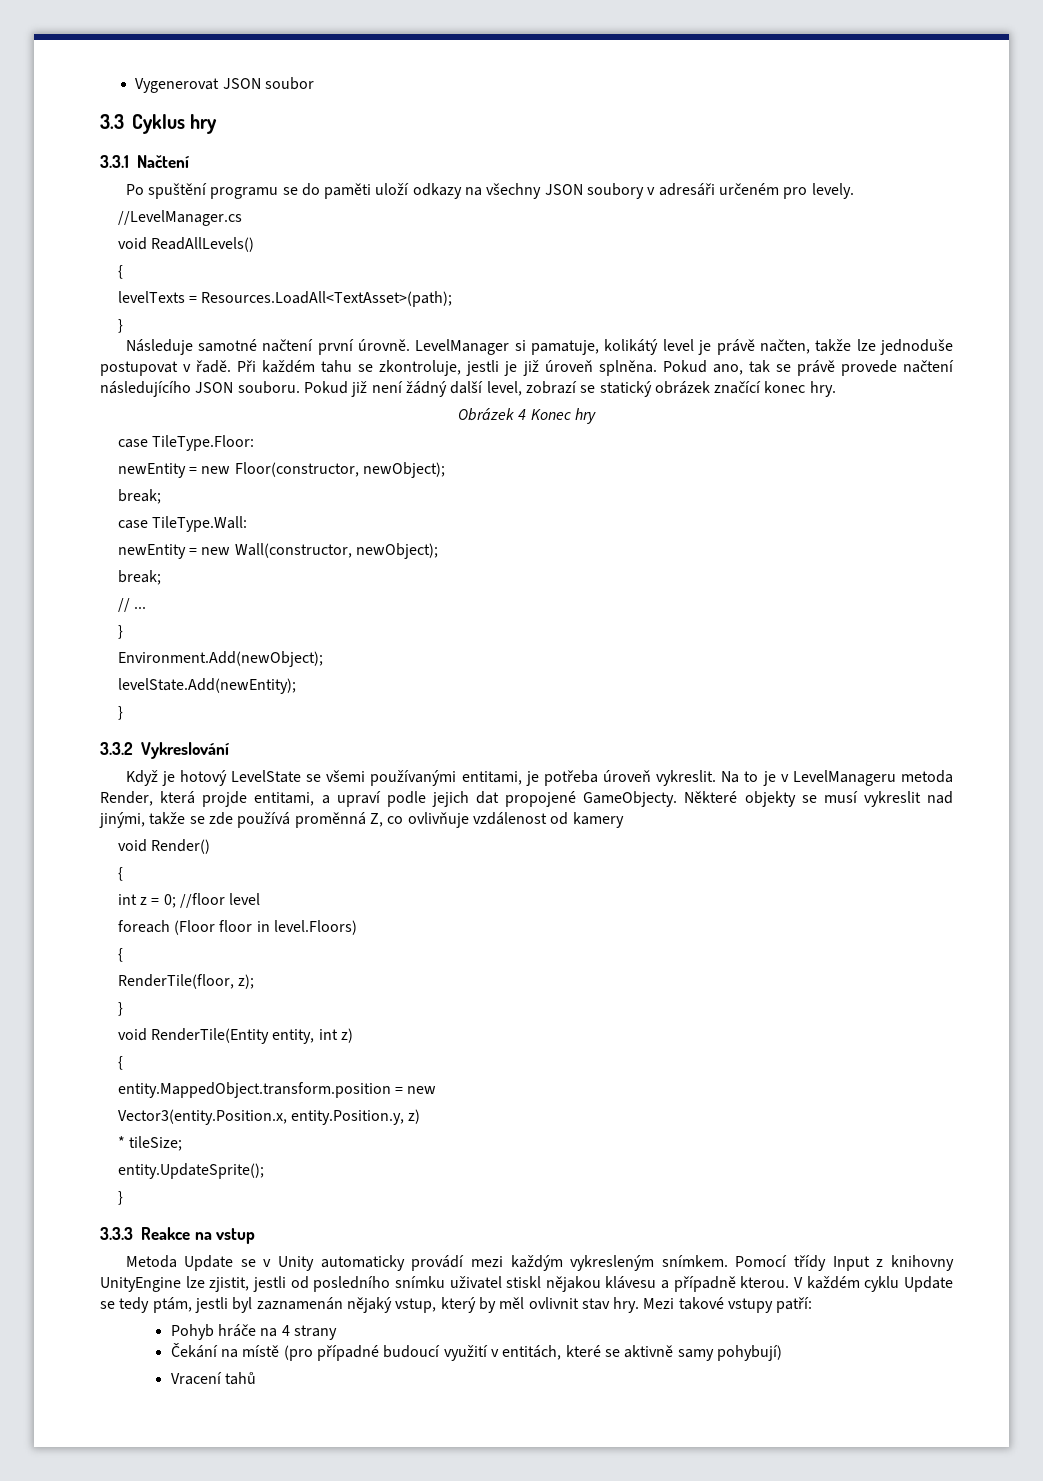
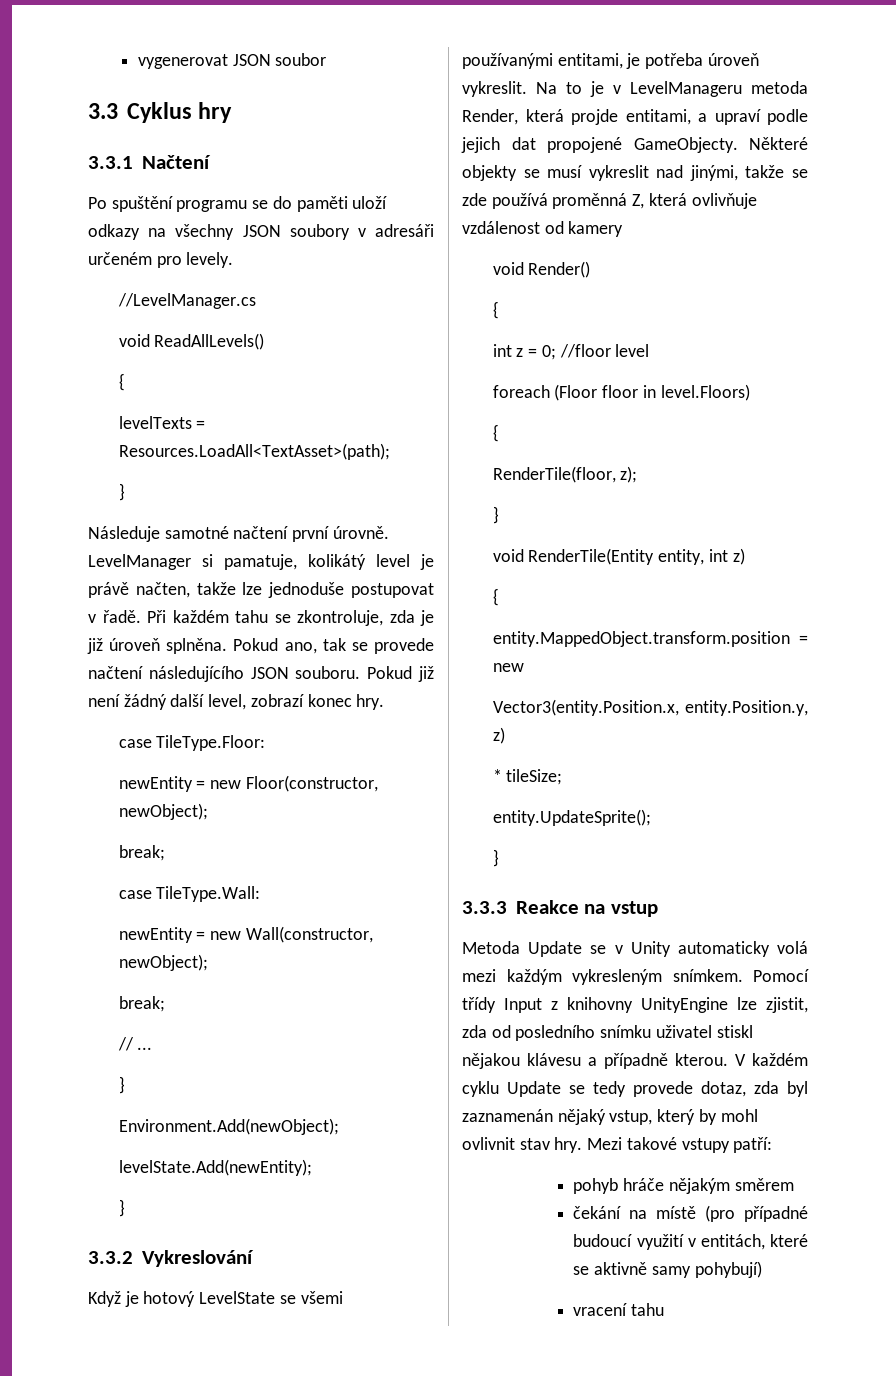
- Vygenerovat JSON soubor
+ vygenerovat JSON soubor
- Při každém tahu se zkontroluje, jestli je již úroveň splněna.
+ Při každém tahu se zkontroluje, zda je již úroveň splněna.
- Pokud ano, tak se právě provede načtení následujícího JSON souboru.
+ Pokud ano, tak se provede načtení následujícího JSON souboru.
- Pokud již není žádný další level, zobrazí se statický obrázek značící konec hry.
- Obrázek 4 Konec hry
+ Pokud již není žádný další level, zobrazí konec hry.
- Některé objekty se musí vykreslit nad jinými, takže se zde používá proměnná Z, co ovlivňuje vzdálenost od kamery
+ Některé objekty se musí vykreslit nad jinými, takže se zde používá proměnná Z, která ovlivňuje vzdálenost od kamery
- Metoda Update se v Unity automaticky provádí mezi každým vykresleným snímkem.
+ Metoda Update se v Unity automaticky volá mezi každým vykresleným snímkem.
- Pomocí třídy Input z knihovny UnityEngine lze zjistit, jestli od posledního snímku uživatel stiskl nějakou klávesu a případně kterou.
+ Pomocí třídy Input z knihovny UnityEngine lze zjistit, zda od posledního snímku uživatel stiskl nějakou klávesu a případně kterou.
- V každém cyklu Update se tedy ptám, jestli byl zaznamenán nějaký vstup, který by měl ovlivnit stav hry.
+ V každém cyklu Update se tedy provede dotaz, zda byl zaznamenán nějaký vstup, který by mohl ovlivnit stav hry.
- Pohyb hráče na 4 strany
- Čekání na místě (pro případné budoucí využití v entitách, které se aktivně samy pohybují)
+ pohyb hráče nějakým směrem
+ čekání na místě (pro případné budoucí využití v entitách, které se aktivně samy pohybují)
- Vracení tahů
+ vracení tahu

